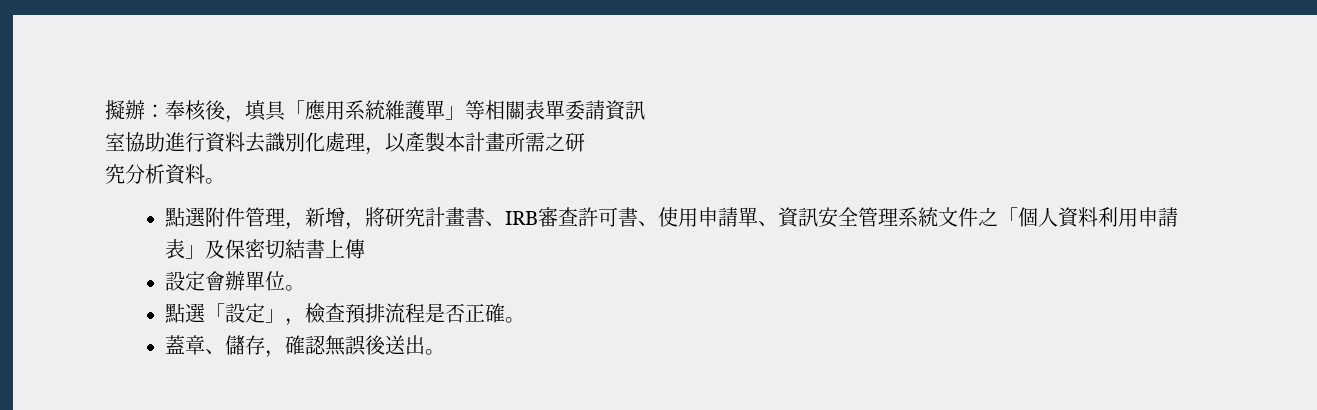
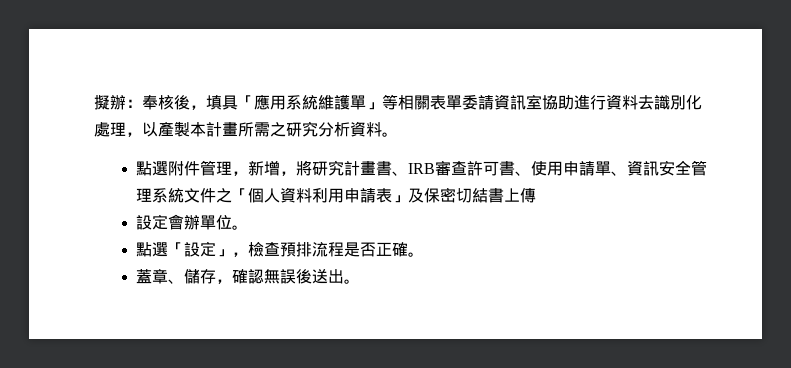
- 擬辦：奉核後，填具「應用系統維護單」等相關表單委請資訊
- 室協助進行資料去識別化處理，以產製本計畫所需之研
- 究分析資料。
+ 擬辦：奉核後，填具「應用系統維護單」等相關表單委請資訊室協助進行資料去識別化處理，以產製本計畫所需之研究分析資料。

